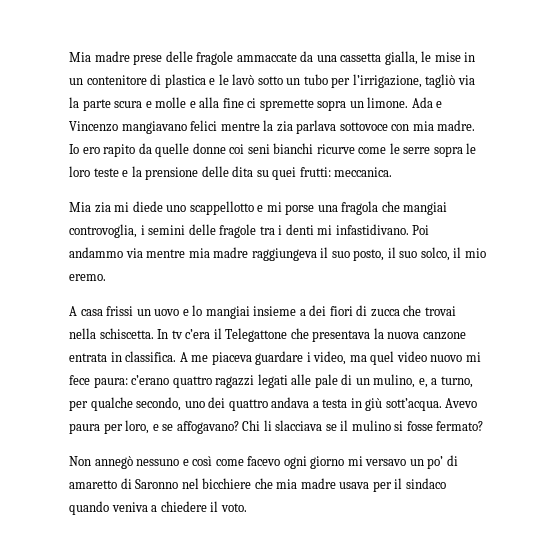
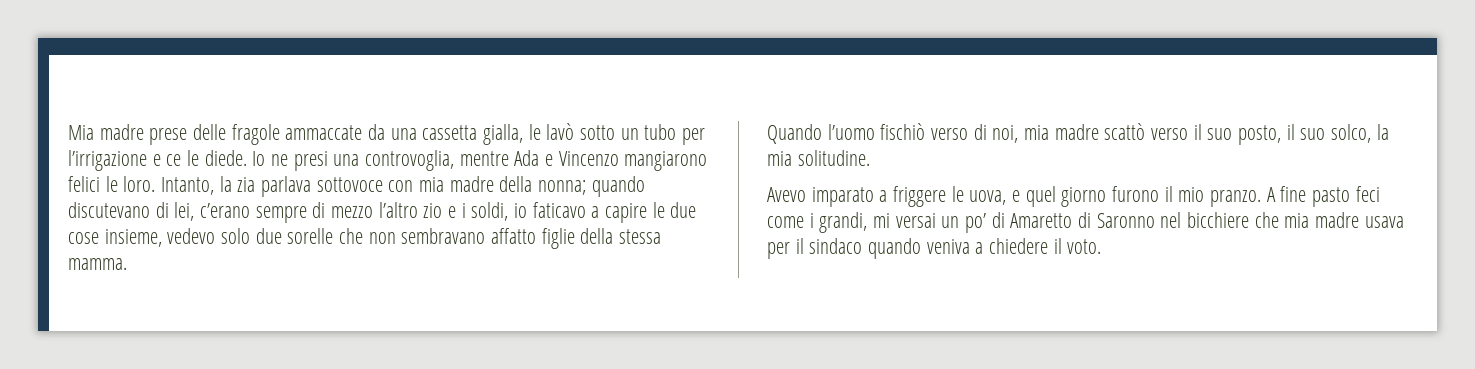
- Mia madre prese delle fragole ammaccate da una cassetta gialla, le mise in un contenitore di plastica e le lavò sotto un tubo per l’irrigazione, tagliò via la parte scura e molle e alla fine ci spremette sopra un limone. Ada e Vincenzo mangiavano felici mentre la zia parlava sottovoce con mia madre. Io ero rapito da quelle donne coi seni bianchi ricurve come le serre sopra le loro teste e la prensione delle dita su quei frutti: meccanica.
- Mia zia mi diede uno scappellotto e mi porse una fragola che mangiai controvoglia, i semini delle fragole tra i denti mi infastidivano. Poi andammo via mentre mia madre raggiungeva il suo posto, il suo solco, il mio eremo.
- A casa frissi un uovo e lo mangiai insieme a dei fiori di zucca che trovai nella schiscetta. In tv c’era il Telegattone che presentava la nuova canzone entrata in classifica. A me piaceva guardare i video, ma quel video nuovo mi fece paura: c’erano quattro ragazzi legati alle pale di un mulino, e, a turno, per qualche secondo, uno dei quattro andava a testa in giù sott’acqua. Avevo paura per loro, e se affogavano? Chi li slacciava se il mulino si fosse fermato?
- Non annegò nessuno e così come facevo ogni giorno mi versavo un po’ di amaretto di Saronno nel bicchiere che mia madre usava per il sindaco quando veniva a chiedere il voto.
+ Mia madre prese delle fragole ammaccate da una cassetta gialla, le lavò sotto un tubo per l’irrigazione e ce le diede. Io ne presi una controvoglia, mentre Ada e Vincenzo mangiarono felici le loro. Intanto, la zia parlava sottovoce con mia madre della nonna; quando discutevano di lei, c’erano sempre di mezzo l’altro zio e i soldi, io faticavo a capire le due cose insieme, vedevo solo due sorelle che non sembravano affatto figlie della stessa mamma.
+ Quando l’uomo fischiò verso di noi, mia madre scattò verso il suo posto, il suo solco, la mia solitudine.
+ Avevo imparato a friggere le uova, e quel giorno furono il mio pranzo. A fine pasto feci come i grandi, mi versai un po’ di Amaretto di Saronno nel bicchiere che mia madre usava per il sindaco quando veniva a chiedere il voto.

